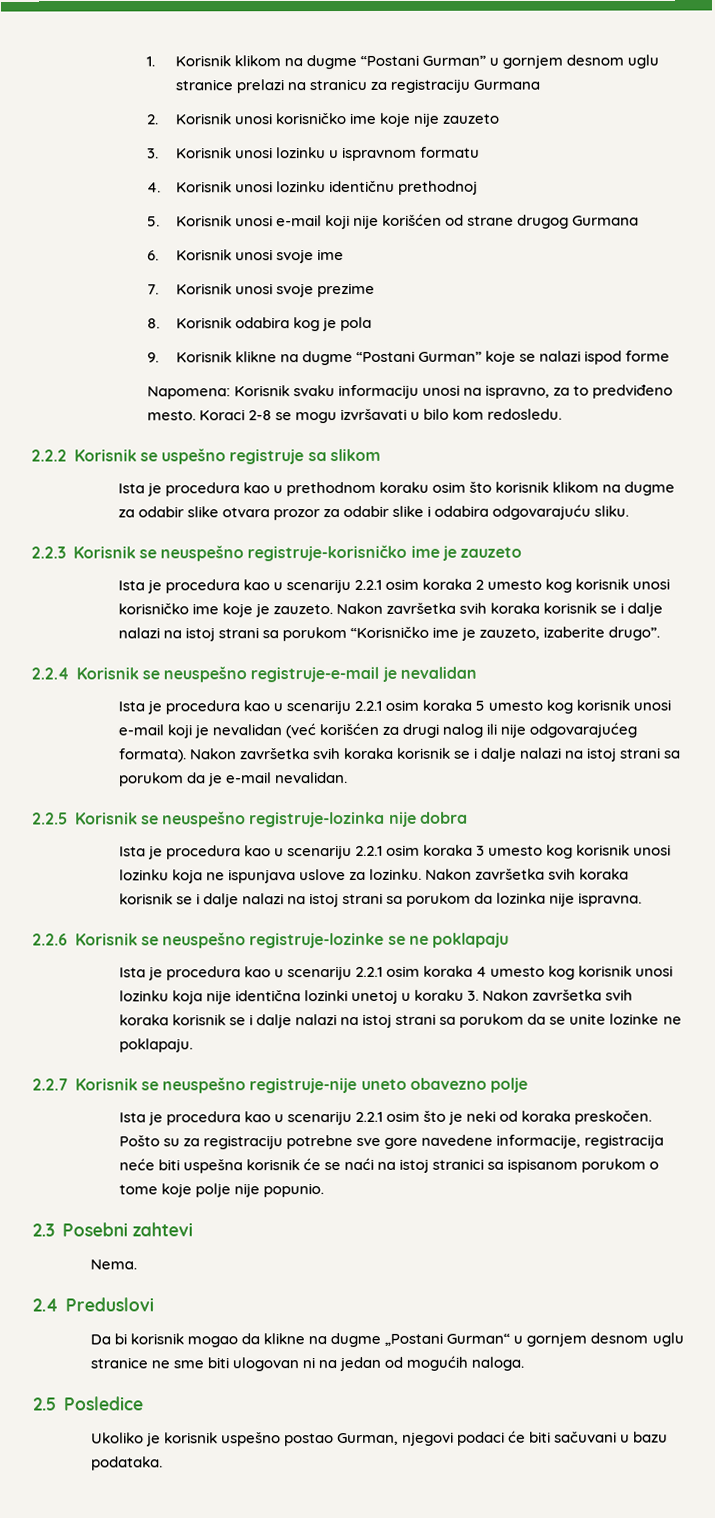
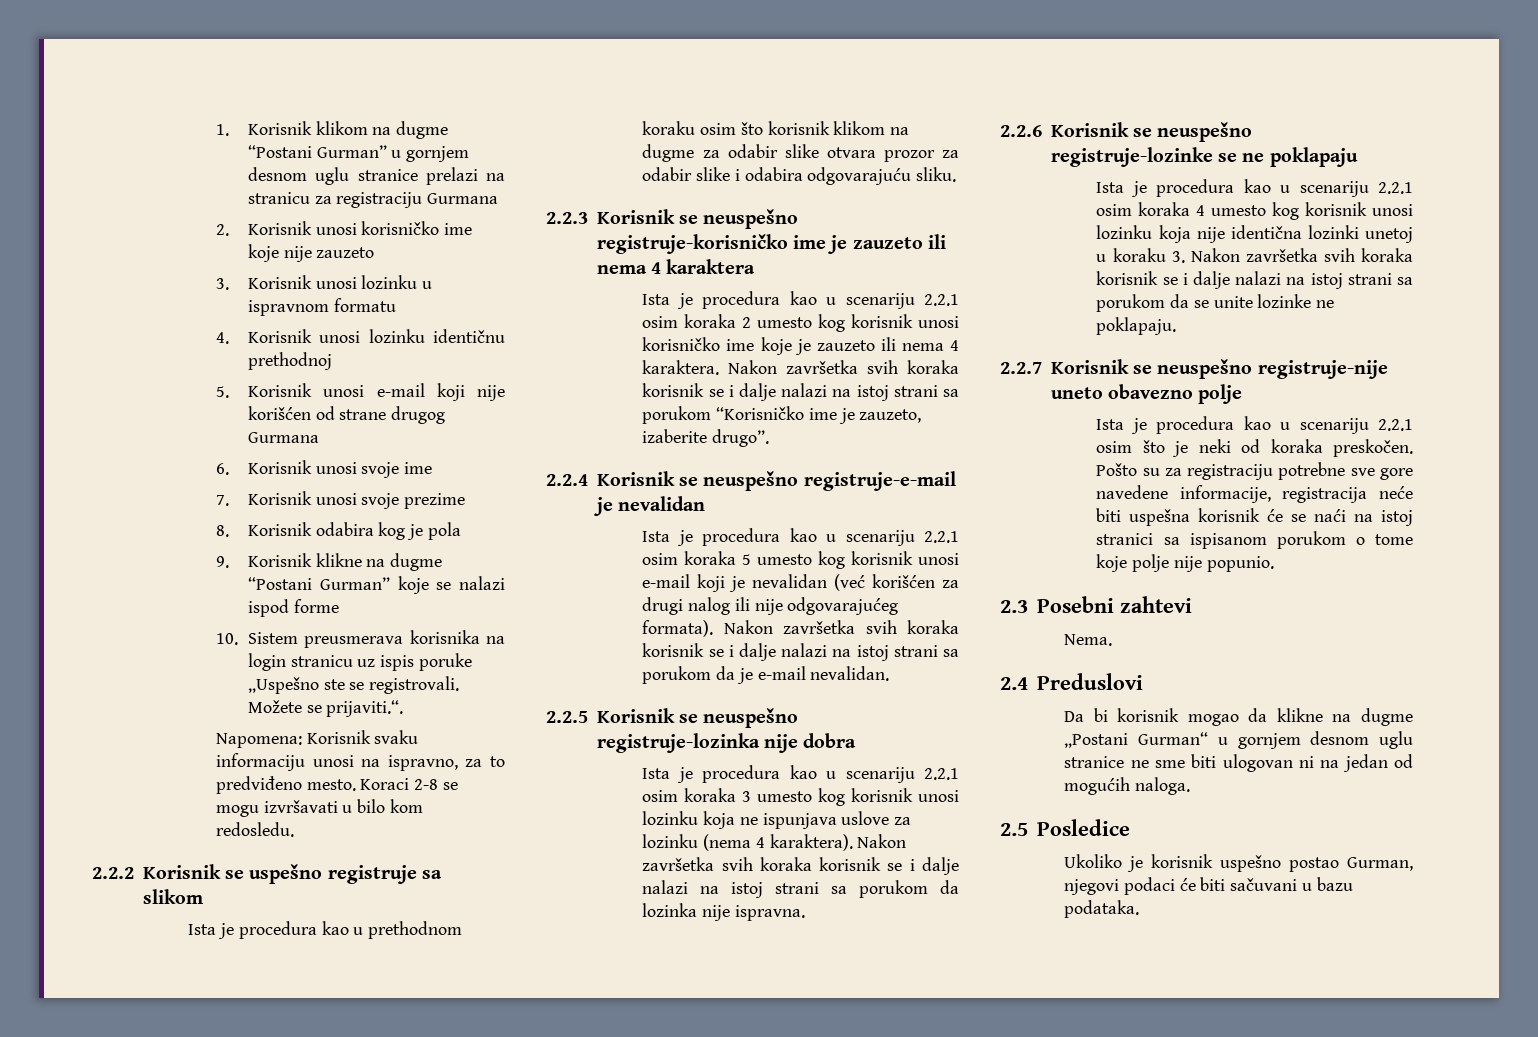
+ 10. Sistem preusmerava korisnika na login stranicu uz ispis poruke „Uspešno ste se registrovali. Možete se prijaviti.“.
- 2.2.3 Korisnik se neuspešno registruje-korisničko ime je zauzeto
+ 2.2.3 Korisnik se neuspešno registruje-korisničko ime je zauzeto ili nema 4 karaktera
- Ista je procedura kao u scenariju 2.2.1 osim koraka 2 umesto kog korisnik unosi korisničko ime koje je zauzeto.
+ Ista je procedura kao u scenariju 2.2.1 osim koraka 2 umesto kog korisnik unosi korisničko ime koje je zauzeto ili nema 4 karaktera.
- Ista je procedura kao u scenariju 2.2.1 osim koraka 3 umesto kog korisnik unosi lozinku koja ne ispunjava uslove za lozinku.
+ Ista je procedura kao u scenariju 2.2.1 osim koraka 3 umesto kog korisnik unosi lozinku koja ne ispunjava uslove za lozinku (nema 4 karaktera).

